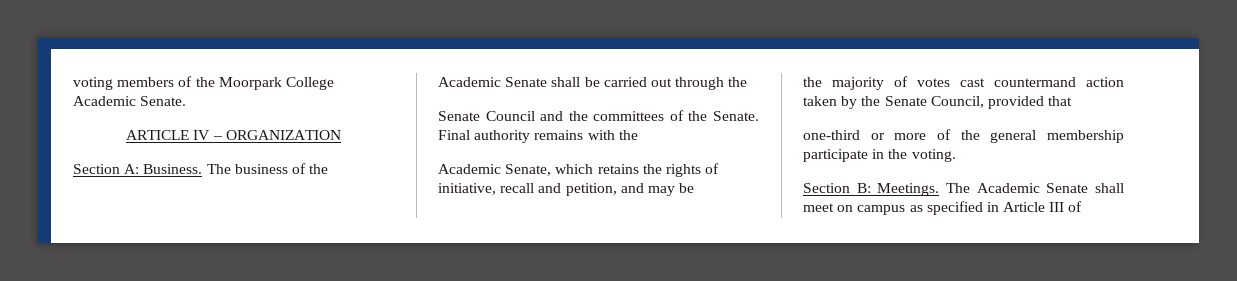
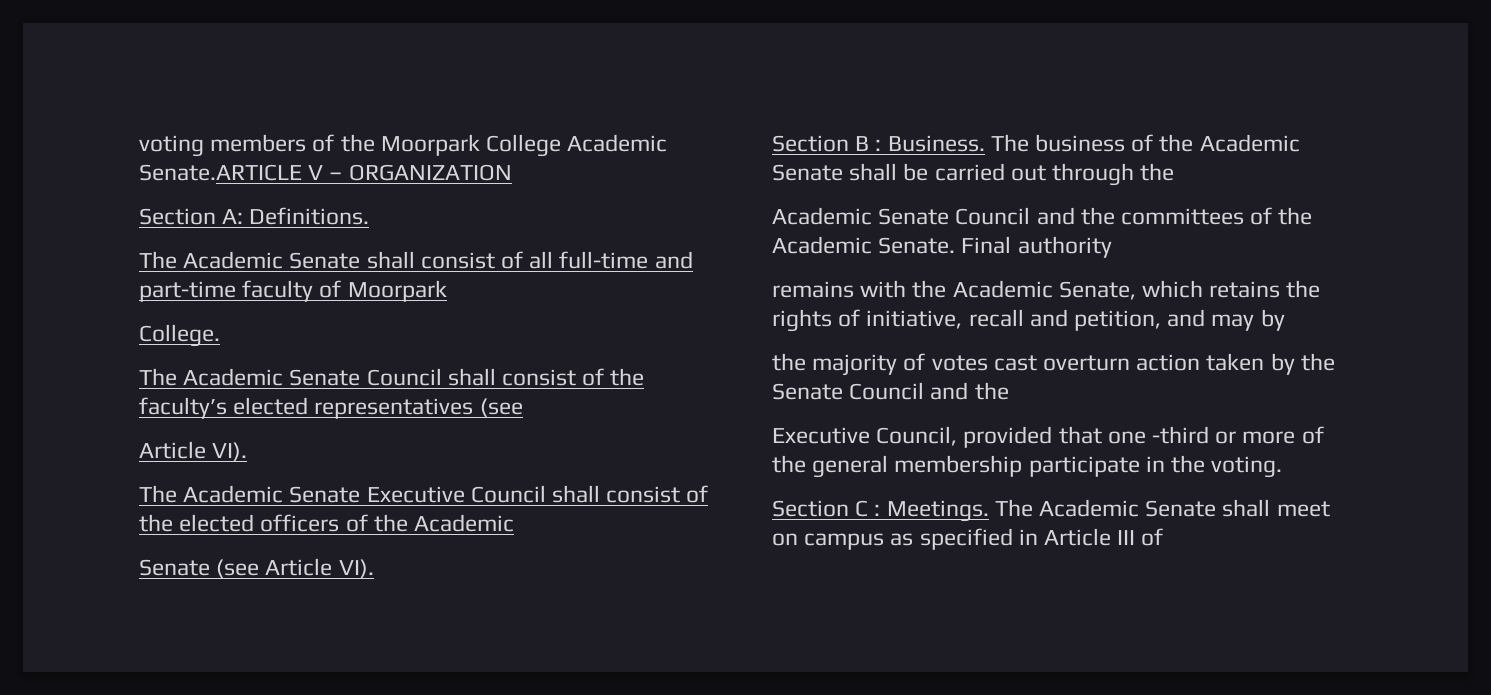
- voting members of the Moorpark College Academic Senate.
- ARTICLE IV – ORGANIZATION
+ voting members of the Moorpark College Academic Senate.ARTICLE V – ORGANIZATION
- Section A: Business.
+ Section A: Definitions.
+ The Academic Senate shall consist of all full-time and part-time faculty of Moorpark
+ College.
+ The Academic Senate Council shall consist of the faculty’s elected representatives (see
+ Article VI).
+ The Academic Senate Executive Council shall consist of the elected officers of the Academic
+ Senate (see Article VI).
+ Section B : Business.
- Senate Council and the committees of the Senate.
+ Academic Senate Council and the committees of the Academic Senate.
- Final authority remains with the
- Academic Senate, which retains the rights of initiative, recall and petition, and may be
+ Final authority
+ remains with the Academic Senate, which retains the rights of initiative, recall and petition, and may by
- the majority of votes cast countermand action taken by the Senate Council, provided that
- one-third or more of the general membership participate in the voting.
+ the majority of votes cast overturn action taken by the Senate Council and the
+ Executive Council, provided that one -third or more of the general membership participate in the voting.
- Section B: Meetings.
+ Section C : Meetings.

